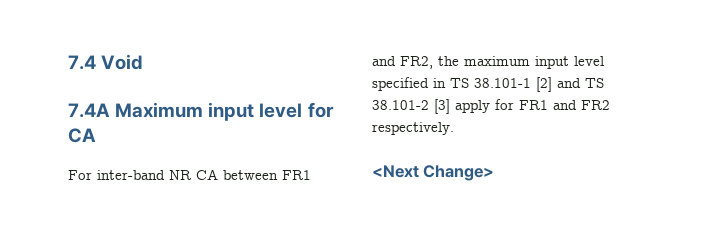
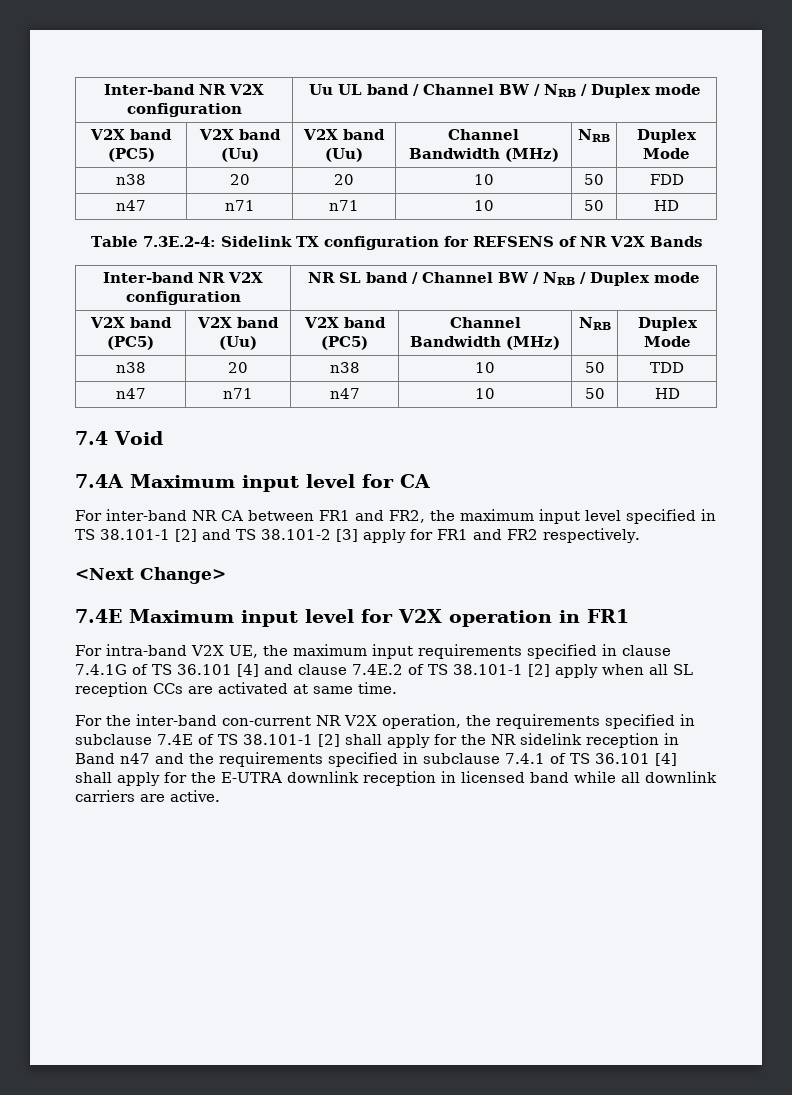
+ Inter-band NR V2X configuration | Uu UL band / Channel BW / NRB / Duplex mode
+ V2X band (PC5) | V2X band (Uu) | V2X band (Uu) | Channel Bandwidth (MHz) | NRB | Duplex Mode
+ n38 | 20 | 20 | 10 | 50 | FDD
+ n47 | n71 | n71 | 10 | 50 | HD
+ Table 7.3E.2-4: Sidelink TX configuration for REFSENS of NR V2X Bands
+ Inter-band NR V2X configuration | NR SL band / Channel BW / NRB / Duplex mode
+ V2X band (PC5) | V2X band (Uu) | V2X band (PC5) | Channel Bandwidth (MHz) | NRB | Duplex Mode
+ n38 | 20 | n38 | 10 | 50 | TDD
+ n47 | n71 | n47 | 10 | 50 | HD
+ 7.4E Maximum input level for V2X operation in FR1
+ For intra-band V2X UE, the maximum input requirements specified in clause 7.4.1G of TS 36.101 [4] and clause 7.4E.2 of TS 38.101-1 [2] apply when all SL reception CCs are activated at same time.
+ For the inter-band con-current NR V2X operation, the requirements specified in subclause 7.4E of TS 38.101-1 [2] shall apply for the NR sidelink reception in Band n47 and the requirements specified in subclause 7.4.1 of TS 36.101 [4] shall apply for the E-UTRA downlink reception in licensed band while all downlink carriers are active.

